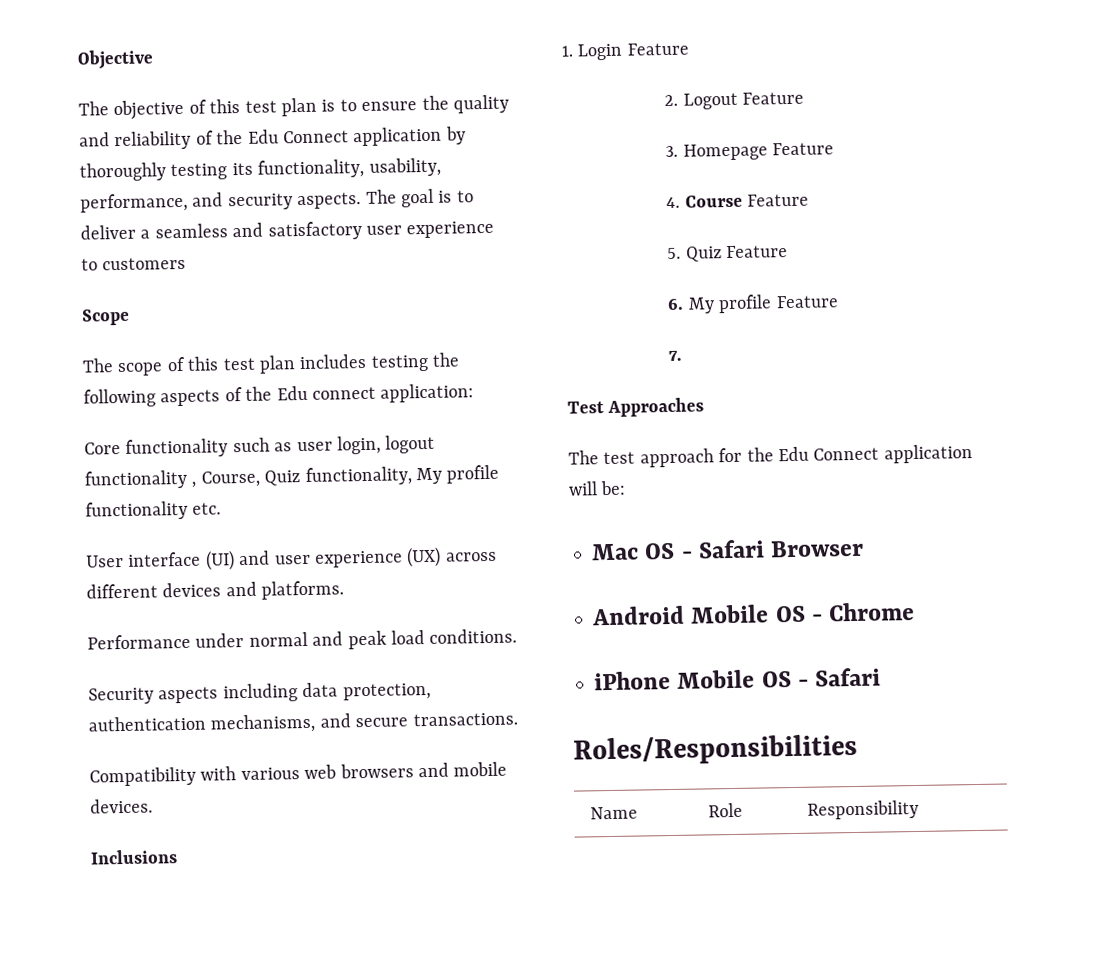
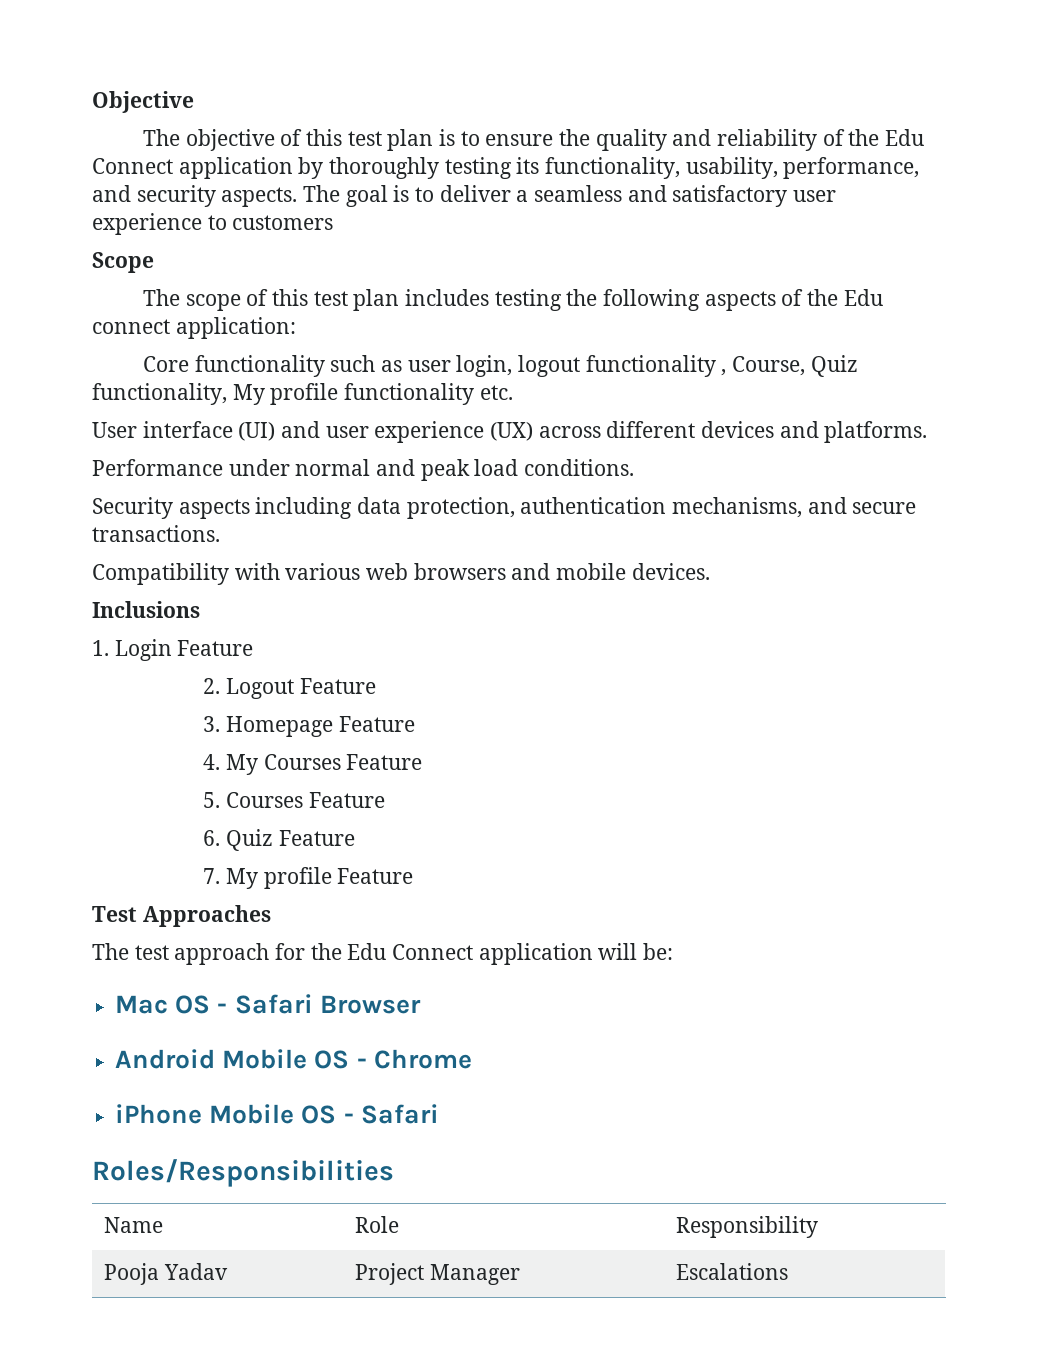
- 4. Course Feature
+ 4. My Courses Feature
- 5. Quiz Feature
+ 5. Courses Feature
+ 6. Quiz Feature
- 6. My profile Feature
+ 7. My profile Feature
- 7.
+ Pooja Yadav | Project Manager | Escalations

